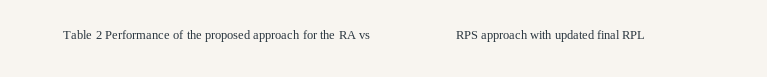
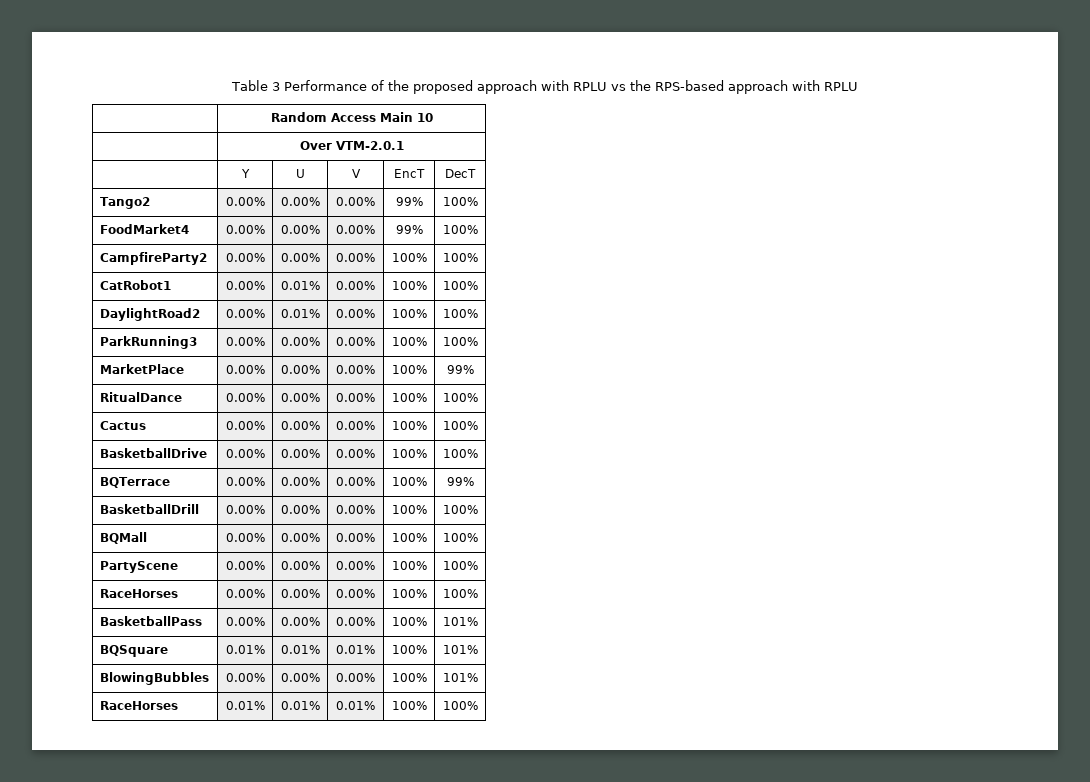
- Table 2 Performance of the proposed approach for the RA vs RPS approach with updated final RPL
+ Table 3 Performance of the proposed approach with RPLU vs the RPS-based approach with RPLU
+ | Random Access Main 10
+ | Over VTM-2.0.1
+ | Y | U | V | EncT | DecT
+ Tango2 | 0.00% | 0.00% | 0.00% | 99% | 100%
+ FoodMarket4 | 0.00% | 0.00% | 0.00% | 99% | 100%
+ CampfireParty2 | 0.00% | 0.00% | 0.00% | 100% | 100%
+ CatRobot1 | 0.00% | 0.01% | 0.00% | 100% | 100%
+ DaylightRoad2 | 0.00% | 0.01% | 0.00% | 100% | 100%
+ ParkRunning3 | 0.00% | 0.00% | 0.00% | 100% | 100%
+ MarketPlace | 0.00% | 0.00% | 0.00% | 100% | 99%
+ RitualDance | 0.00% | 0.00% | 0.00% | 100% | 100%
+ Cactus | 0.00% | 0.00% | 0.00% | 100% | 100%
+ BasketballDrive | 0.00% | 0.00% | 0.00% | 100% | 100%
+ BQTerrace | 0.00% | 0.00% | 0.00% | 100% | 99%
+ BasketballDrill | 0.00% | 0.00% | 0.00% | 100% | 100%
+ BQMall | 0.00% | 0.00% | 0.00% | 100% | 100%
+ PartyScene | 0.00% | 0.00% | 0.00% | 100% | 100%
+ RaceHorses | 0.00% | 0.00% | 0.00% | 100% | 100%
+ BasketballPass | 0.00% | 0.00% | 0.00% | 100% | 101%
+ BQSquare | 0.01% | 0.01% | 0.01% | 100% | 101%
+ BlowingBubbles | 0.00% | 0.00% | 0.00% | 100% | 101%
+ RaceHorses | 0.01% | 0.01% | 0.01% | 100% | 100%

